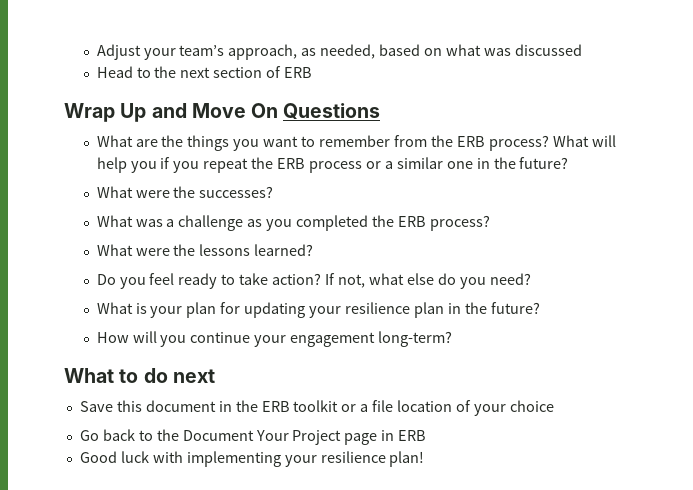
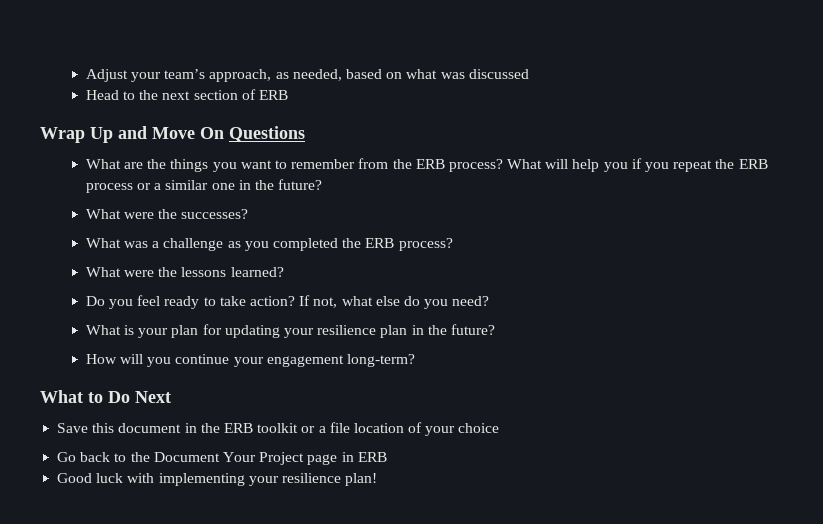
- What to do next
+ What to Do Next

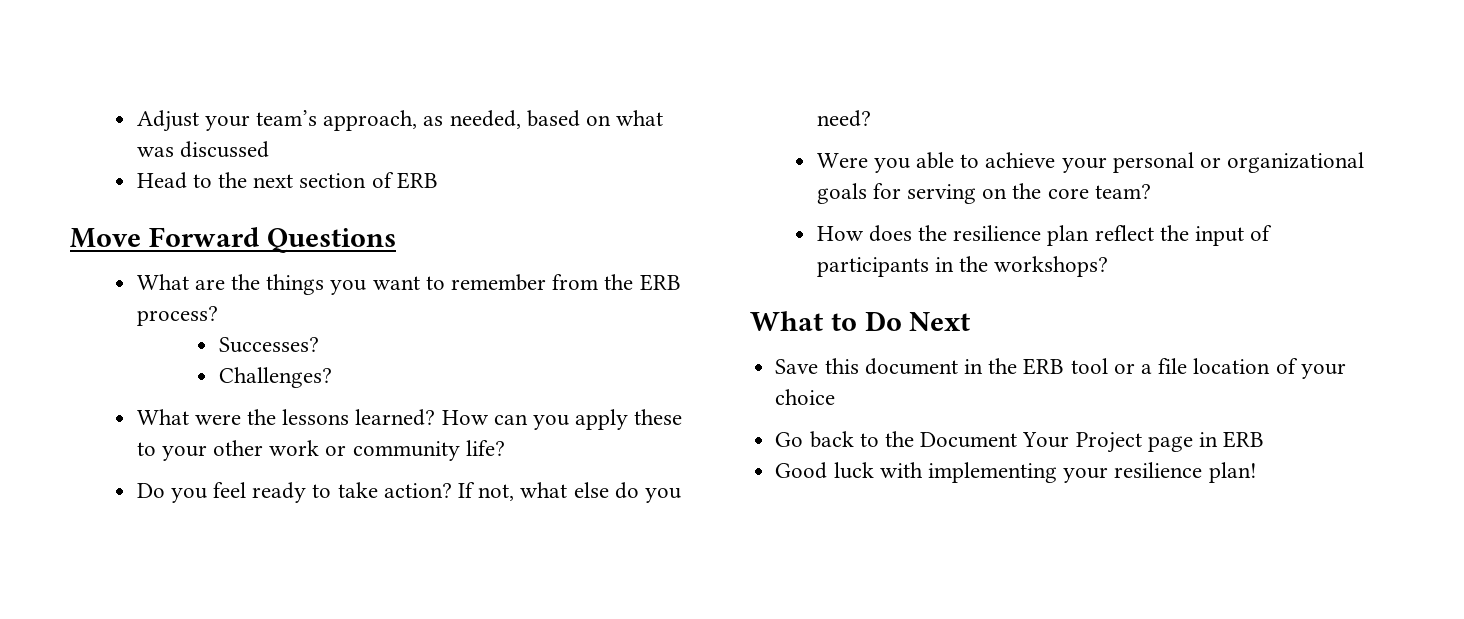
- Wrap Up and Move On Questions
+ Move Forward Questions
- What are the things you want to remember from the ERB process? What will help you if you repeat the ERB process or a similar one in the future?
- What were the successes?
- What was a challenge as you completed the ERB process?
+ What are the things you want to remember from the ERB process?
+ Successes?
+ Challenges?
+ How can you apply these to your other work or community life?
- What is your plan for updating your resilience plan in the future?
- How will you continue your engagement long-term?
+ Were you able to achieve your personal or organizational goals for serving on the core team?
+ How does the resilience plan reflect the input of participants in the workshops?
- Save this document in the ERB toolkit or a file location of your choice
+ Save this document in the ERB tool or a file location of your choice

